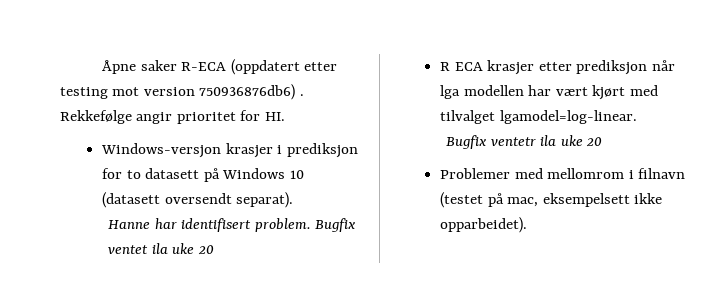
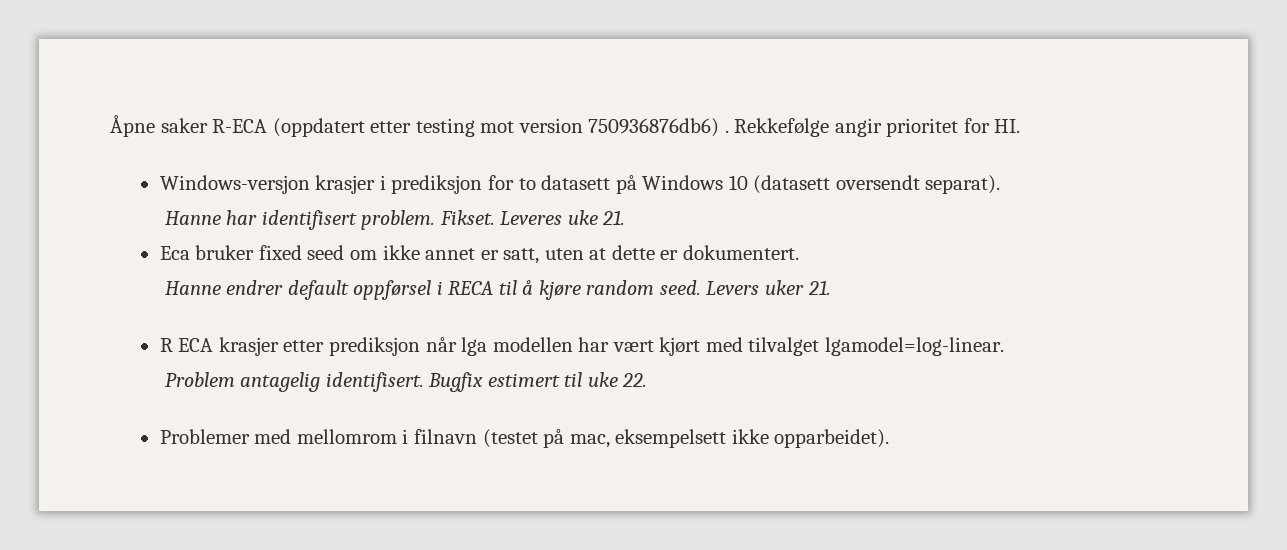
- Bugfix ventet ila uke 20
+ Fikset. Leveres uke 21.
+ Eca bruker fixed seed om ikke annet er satt, uten at dette er dokumentert.
+ Hanne endrer default oppførsel i RECA til å kjøre random seed. Levers uker 21.
- Bugfix ventetr ila uke 20
+ Problem antagelig identifisert. Bugfix estimert til uke 22.

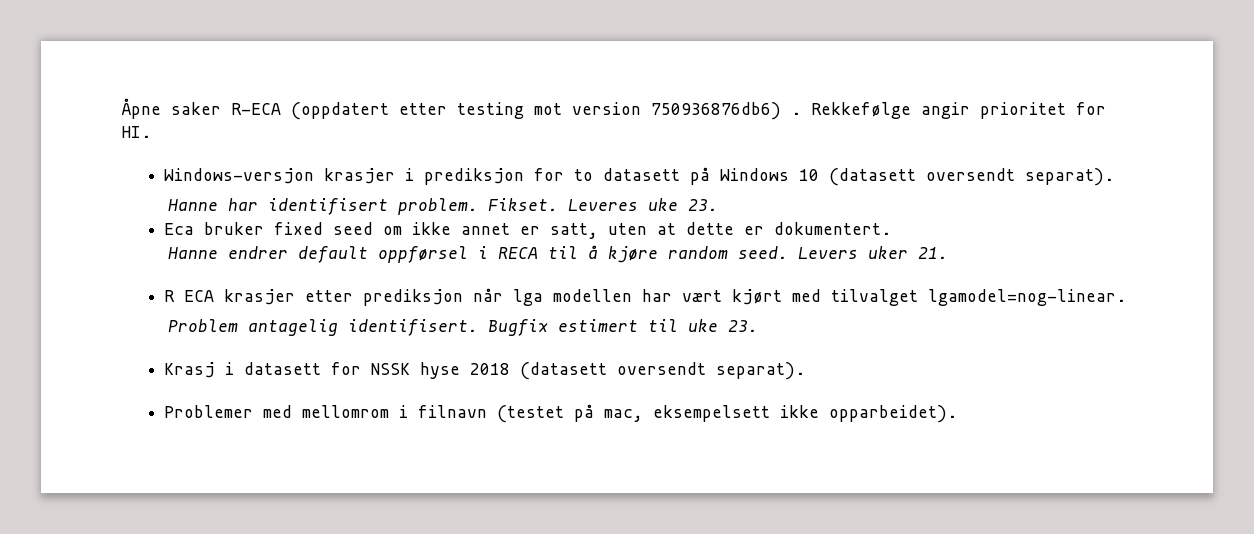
- Leveres uke 21.
+ Leveres uke 23.
- R ECA krasjer etter prediksjon når lga modellen har vært kjørt med tilvalget lgamodel=log-linear.
+ R ECA krasjer etter prediksjon når lga modellen har vært kjørt med tilvalget lgamodel=nog-linear.
- Bugfix estimert til uke 22.
+ Bugfix estimert til uke 23.
+ Krasj i datasett for NSSK hyse 2018 (datasett oversendt separat).

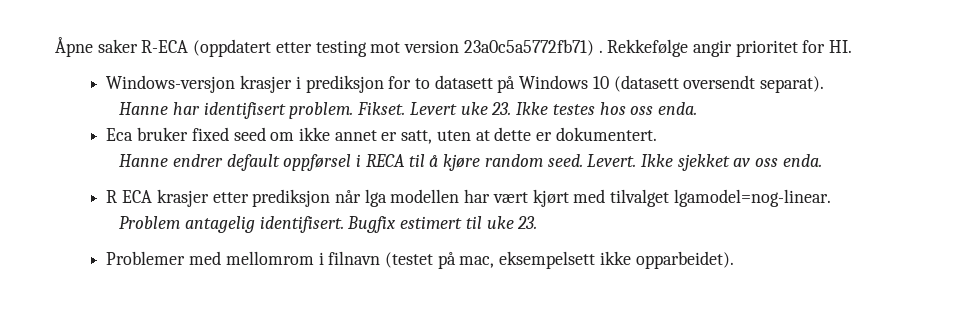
- Åpne saker R-ECA (oppdatert etter testing mot version 750936876db6) .
+ Åpne saker R-ECA (oppdatert etter testing mot version 23a0c5a5772fb71) .
- Leveres uke 23.
+ Levert uke 23. Ikke testes hos oss enda.
- Levers uker 21.
+ Levert. Ikke sjekket av oss enda.
- Krasj i datasett for NSSK hyse 2018 (datasett oversendt separat).

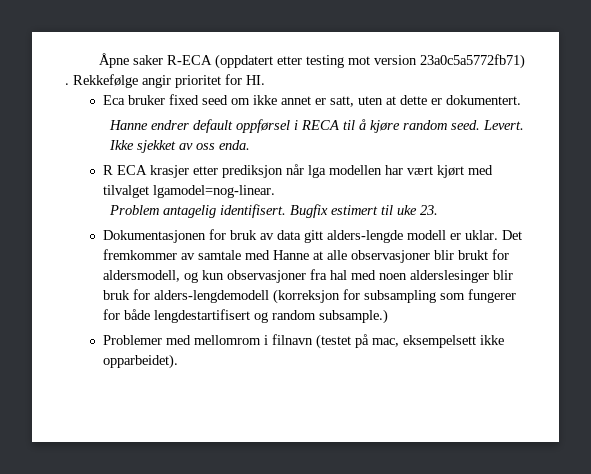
- Windows-versjon krasjer i prediksjon for to datasett på Windows 10 (datasett oversendt separat).
- Hanne har identifisert problem. Fikset. Levert uke 23. Ikke testes hos oss enda.
+ Dokumentasjonen for bruk av data gitt alders-lengde modell er uklar. Det fremkommer av samtale med Hanne at alle observasjoner blir brukt for aldersmodell, og kun observasjoner fra hal med noen alderslesinger blir bruk for alders-lengdemodell (korreksjon for subsampling som fungerer for både lengdestartifisert og random subsample.)

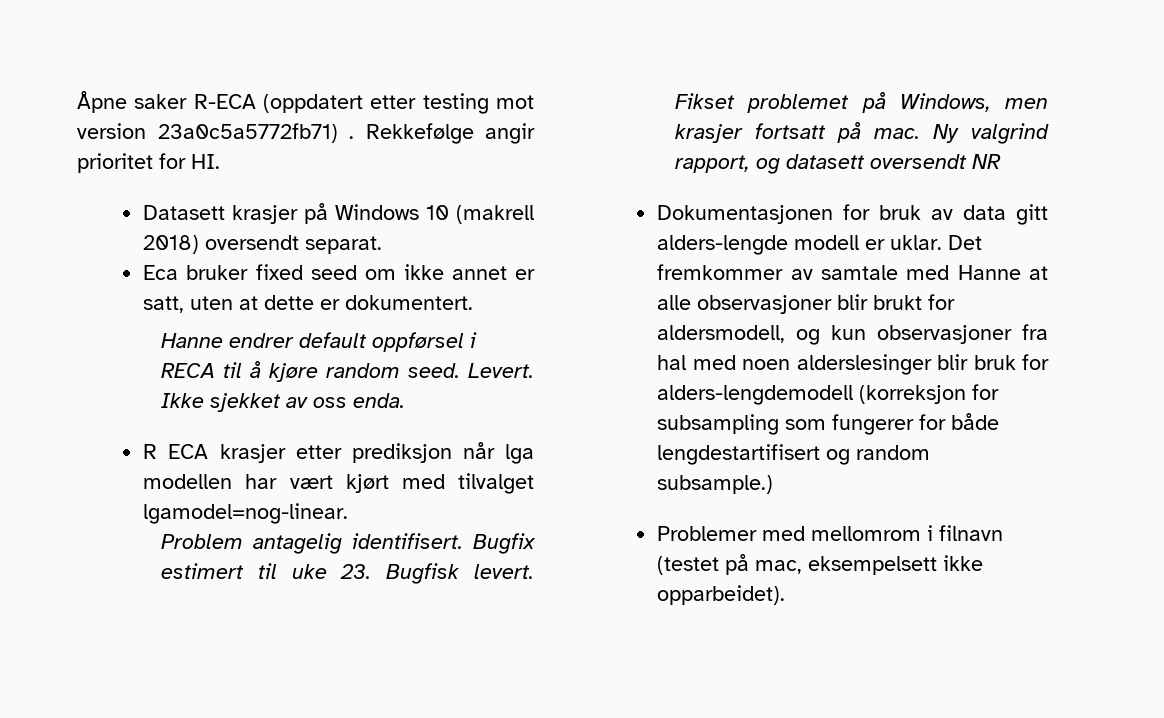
+ Datasett krasjer på Windows 10 (makrell 2018) oversendt separat.
- Bugfix estimert til uke 23.
+ Bugfix estimert til uke 23. Bugfisk levert. Fikset problemet på Windows, men krasjer fortsatt på mac. Ny valgrind rapport, og datasett oversendt NR

